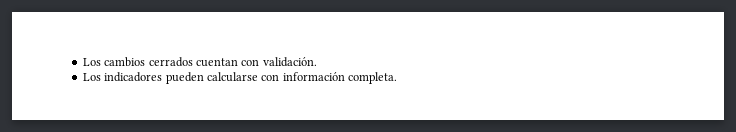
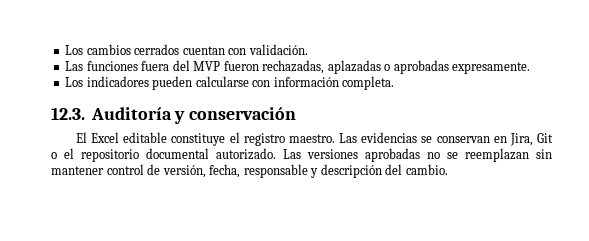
+ Las funciones fuera del MVP fueron rechazadas, aplazadas o aprobadas expresamente.
+ 12.3. Auditoría y conservación
+ El Excel editable constituye el registro maestro. Las evidencias se conservan en Jira, Git o el repositorio documental autorizado. Las versiones aprobadas no se reemplazan sin mantener control de versión, fecha, responsable y descripción del cambio.

